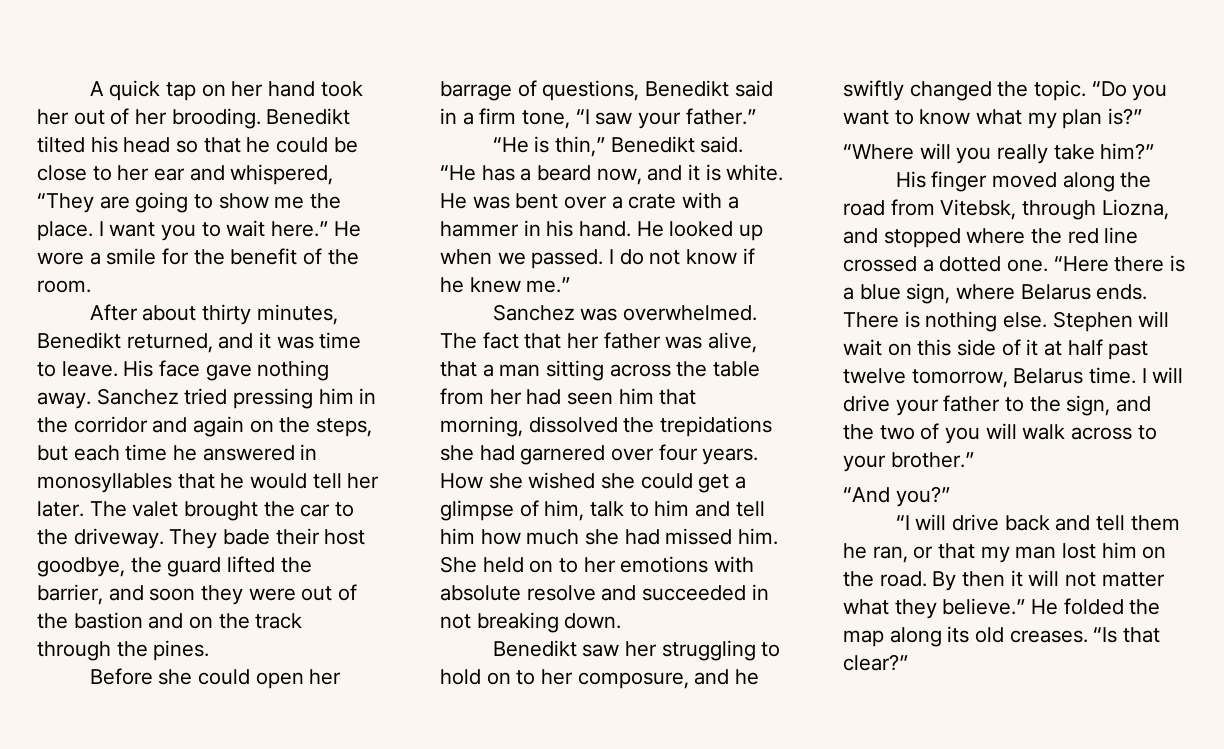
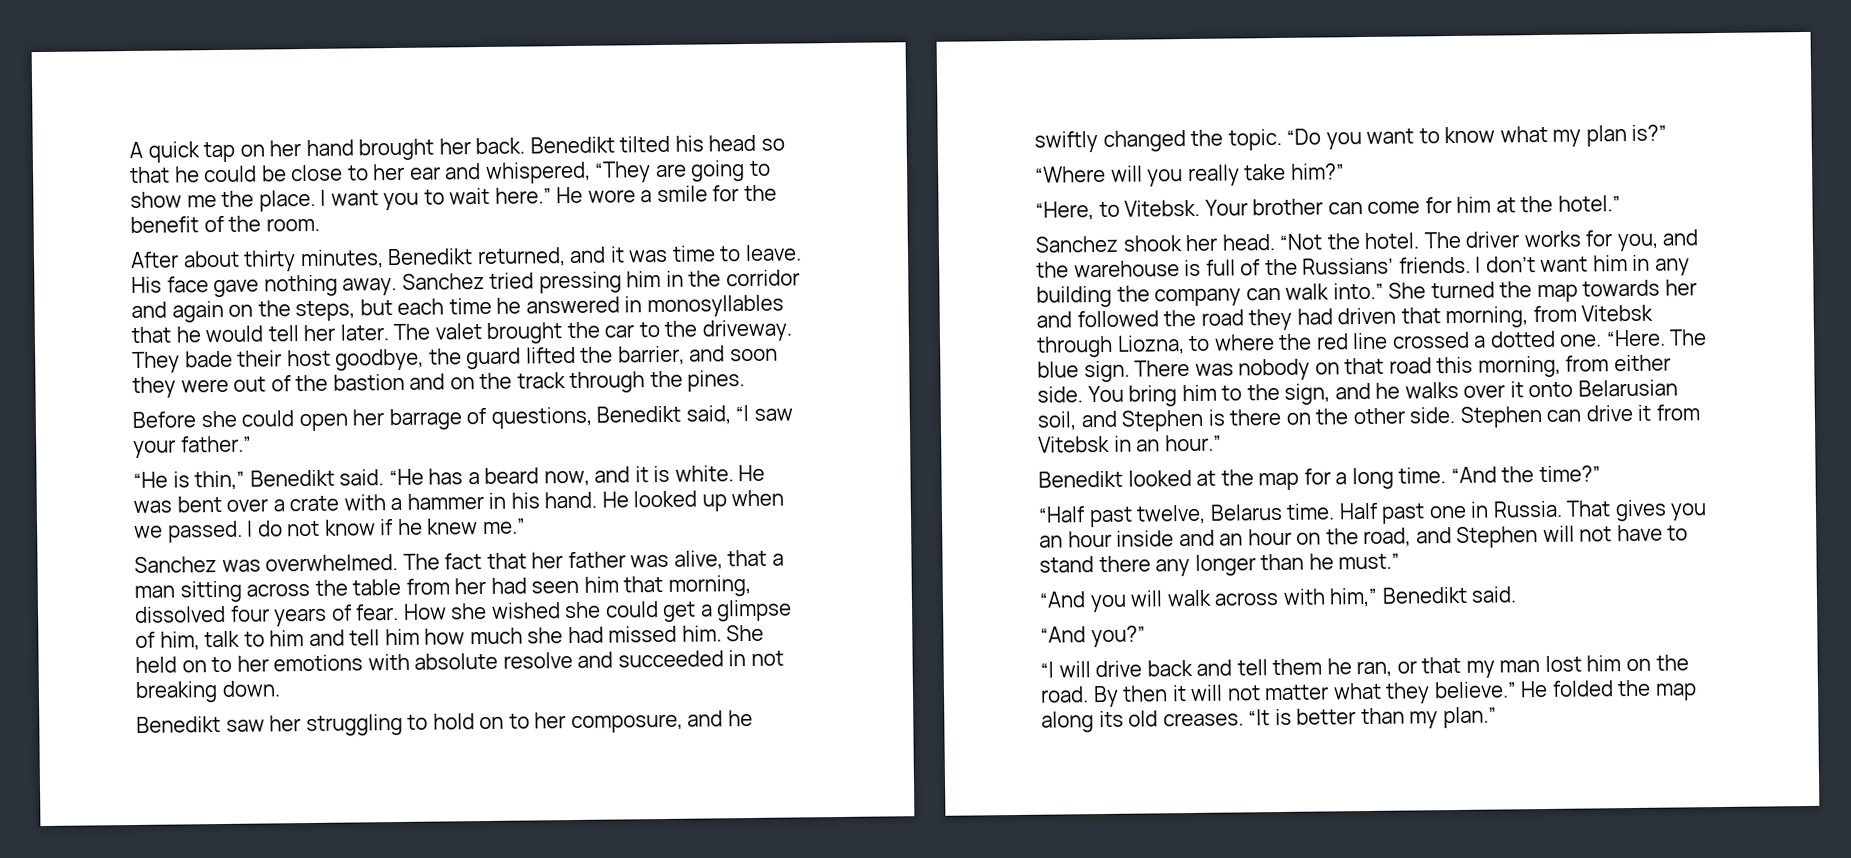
- A quick tap on her hand took her out of her brooding.
+ A quick tap on her hand brought her back.
- Before she could open her barrage of questions, Benedikt said in a firm tone, “I saw your father.”
+ Before she could open her barrage of questions, Benedikt said, “I saw your father.”
- The fact that her father was alive, that a man sitting across the table from her had seen him that morning, dissolved the trepidations she had garnered over four years.
+ The fact that her father was alive, that a man sitting across the table from her had seen him that morning, dissolved four years of fear.
- His finger moved along the road from Vitebsk, through Liozna, and stopped where the red line crossed a dotted one.
+ “Here, to Vitebsk. Your brother can come for him at the hotel.”
+ Sanchez shook her head. “Not the hotel. The driver works for you, and the warehouse is full of the Russians’ friends. I don’t want him in any building the company can walk into.” She turned the map towards her and followed the road they had driven that morning, from Vitebsk through Liozna, to where the red line crossed a dotted one.
- “Here there is a blue sign, where Belarus ends. There is nothing else. Stephen will wait on this side of it at half past twelve tomorrow, Belarus time. I will drive your father to the sign, and the two of you will walk across to your brother.”
+ “Here. The blue sign. There was nobody on that road this morning, from either side. You bring him to the sign, and he walks over it onto Belarusian soil, and Stephen is there on the other side. Stephen can drive it from Vitebsk in an hour.”
+ Benedikt looked at the map for a long time. “And the time?”
+ “Half past twelve, Belarus time. Half past one in Russia. That gives you an hour inside and an hour on the road, and Stephen will not have to stand there any longer than he must.”
+ “And you will walk across with him,” Benedikt said.
- “Is that clear?”
+ “It is better than my plan.”

